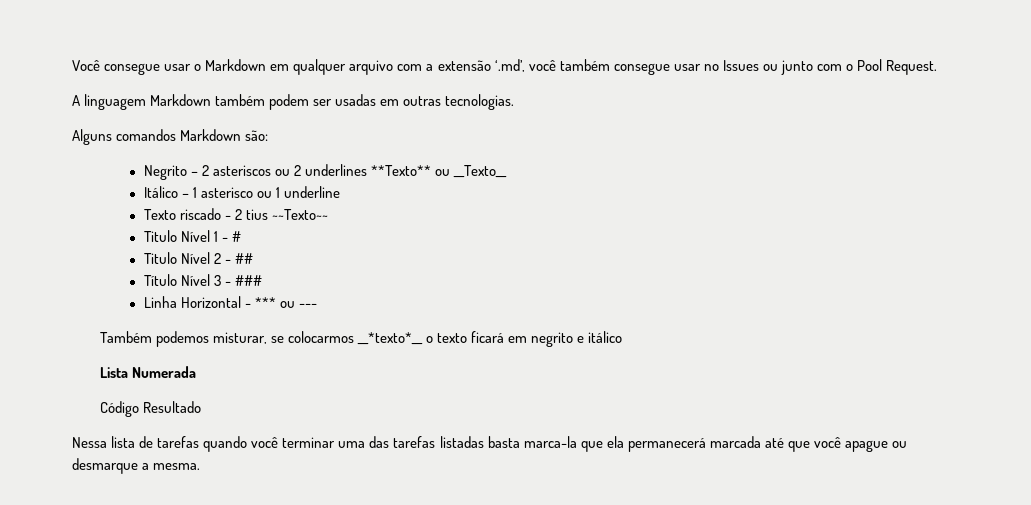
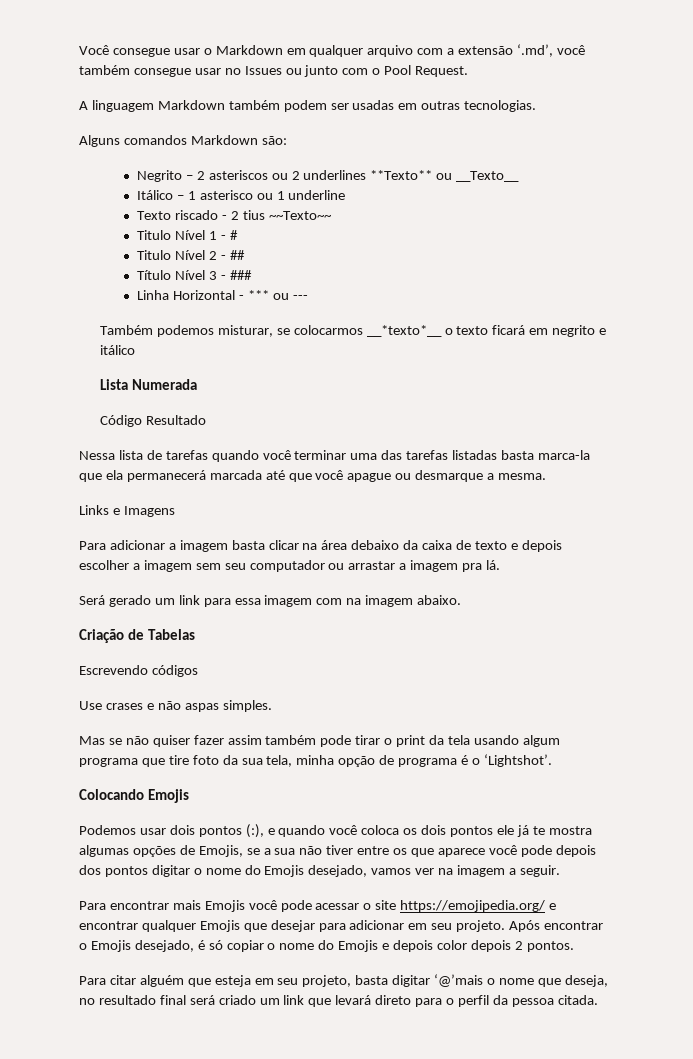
+ Links e Imagens
+ Para adicionar a imagem basta clicar na área debaixo da caixa de texto e depois escolher a imagem sem seu computador ou arrastar a imagem pra lá.
+ Será gerado um link para essa imagem com na imagem abaixo.
+ Criação de Tabelas
+ Escrevendo códigos
+ Use crases e não aspas simples.
+ Mas se não quiser fazer assim também pode tirar o print da tela usando algum programa que tire foto da sua tela, minha opção de programa é o ‘Lightshot’.
+ Colocando Emojis
+ Podemos usar dois pontos (:), e quando você coloca os dois pontos ele já te mostra algumas opções de Emojis, se a sua não tiver entre os que aparece você pode depois dos pontos digitar o nome do Emojis desejado, vamos ver na imagem a seguir.
+ Para encontrar mais Emojis você pode acessar o site https://emojipedia.org/ e encontrar qualquer Emojis que desejar para adicionar em seu projeto. Após encontrar o Emojis desejado, é só copiar o nome do Emojis e depois color depois 2 pontos.
+ Para citar alguém que esteja em seu projeto, basta digitar ‘@’mais o nome que deseja, no resultado final será criado um link que levará direto para o perfil da pessoa citada.

